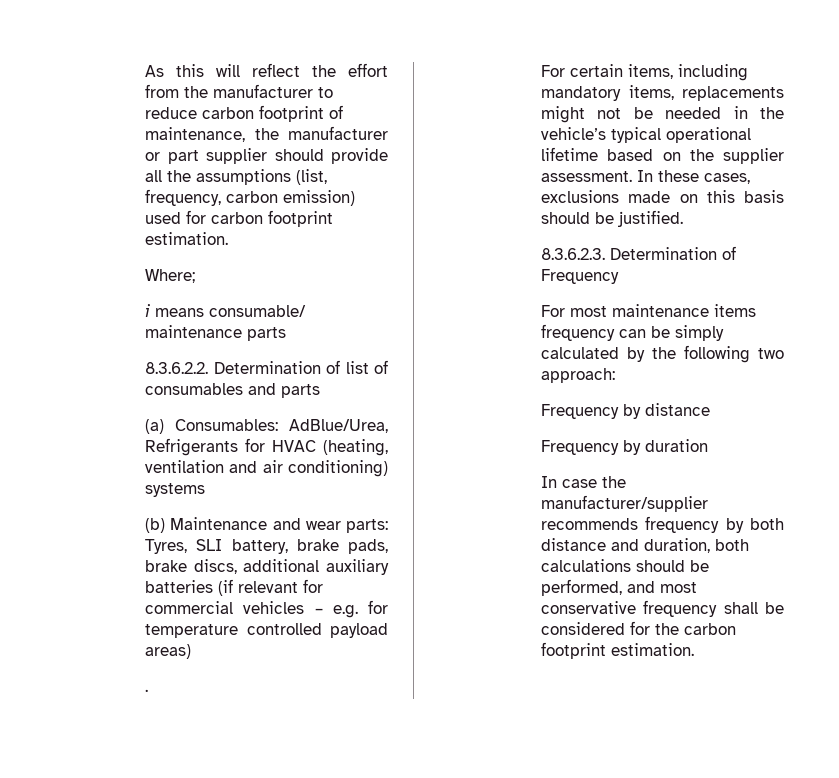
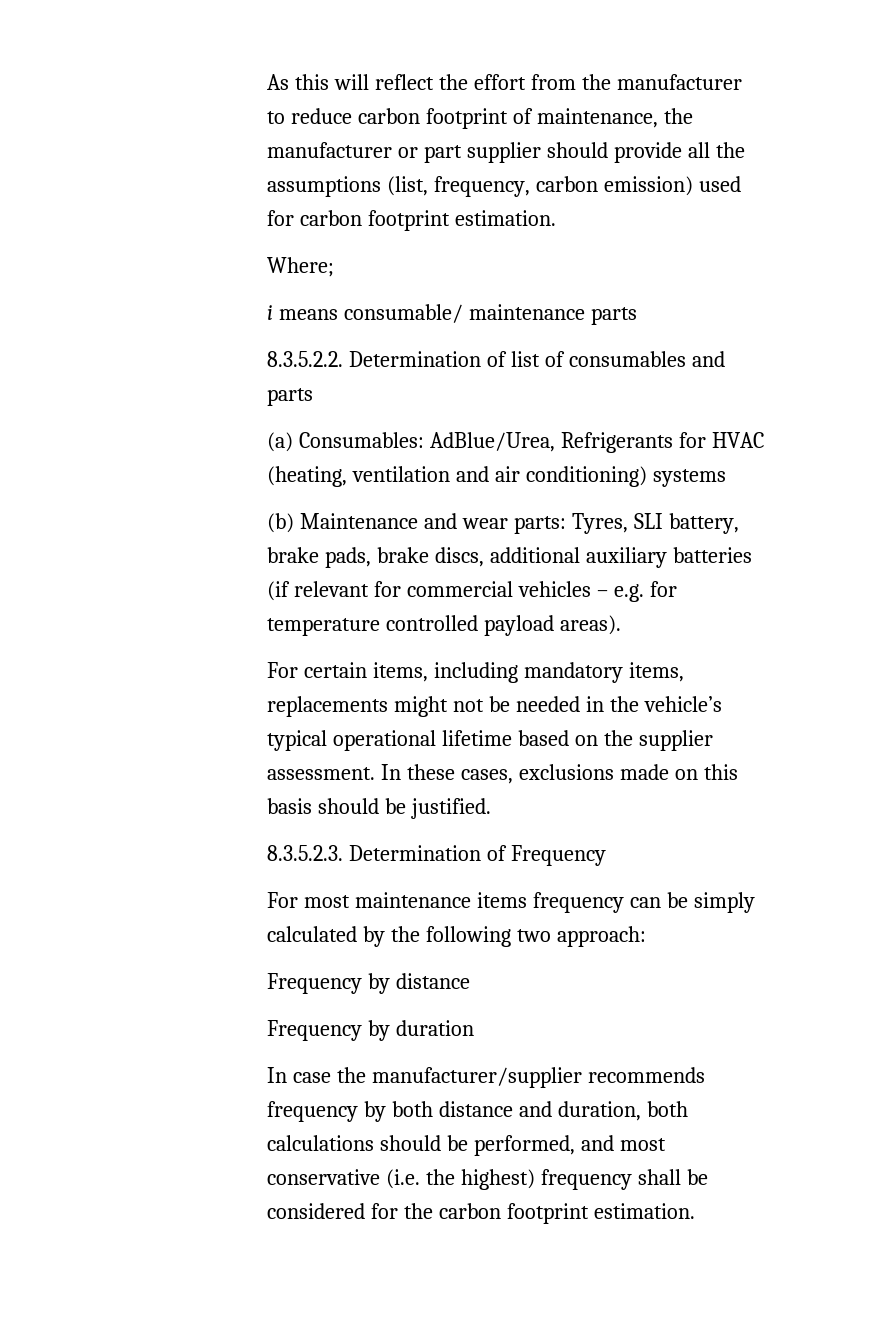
- 8.3.6.2.2. Determination of list of consumables and parts
+ 8.3.5.2.2. Determination of list of consumables and parts
- (b) Maintenance and wear parts: Tyres, SLI battery, brake pads, brake discs, additional auxiliary batteries (if relevant for commercial vehicles – e.g. for temperature controlled payload areas)
- .
+ (b) Maintenance and wear parts: Tyres, SLI battery, brake pads, brake discs, additional auxiliary batteries (if relevant for commercial vehicles – e.g. for temperature controlled payload areas).
- 8.3.6.2.3. Determination of Frequency
+ 8.3.5.2.3. Determination of Frequency
- In case the manufacturer/supplier recommends frequency by both distance and duration, both calculations should be performed, and most conservative frequency shall be considered for the carbon footprint estimation.
+ In case the manufacturer/supplier recommends frequency by both distance and duration, both calculations should be performed, and most conservative (i.e. the highest) frequency shall be considered for the carbon footprint estimation.

